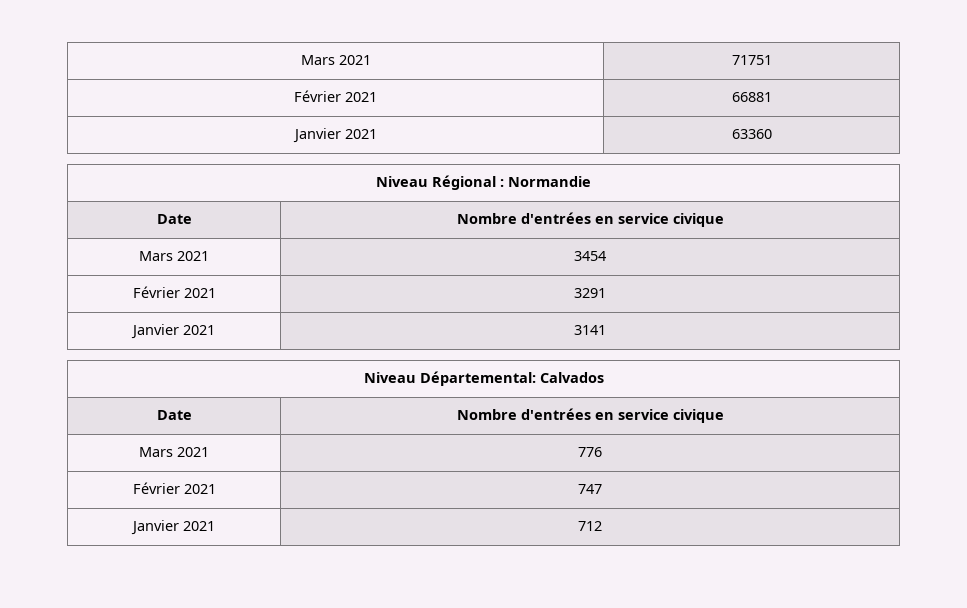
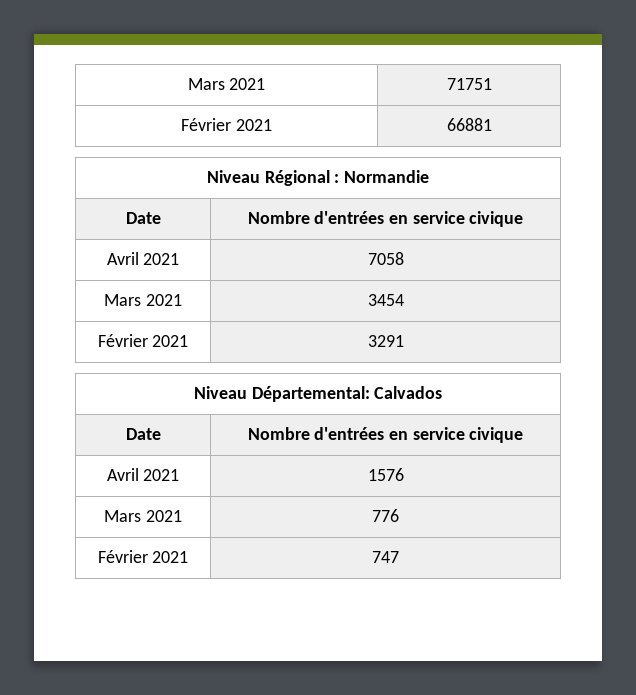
- Janvier 2021 | 63360
+ Avril 2021 | 7058
- Janvier 2021 | 3141
+ Avril 2021 | 1576
- Janvier 2021 | 712

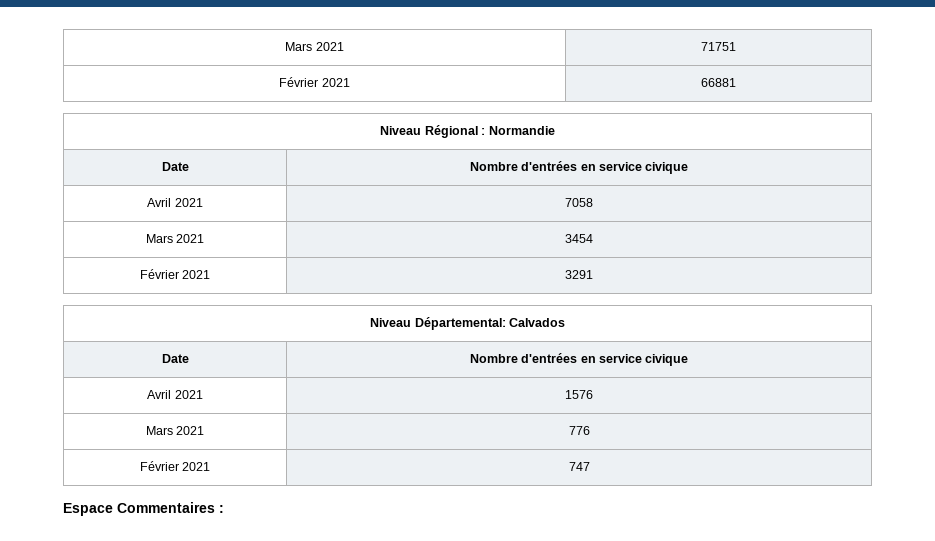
+ Espace Commentaires :

